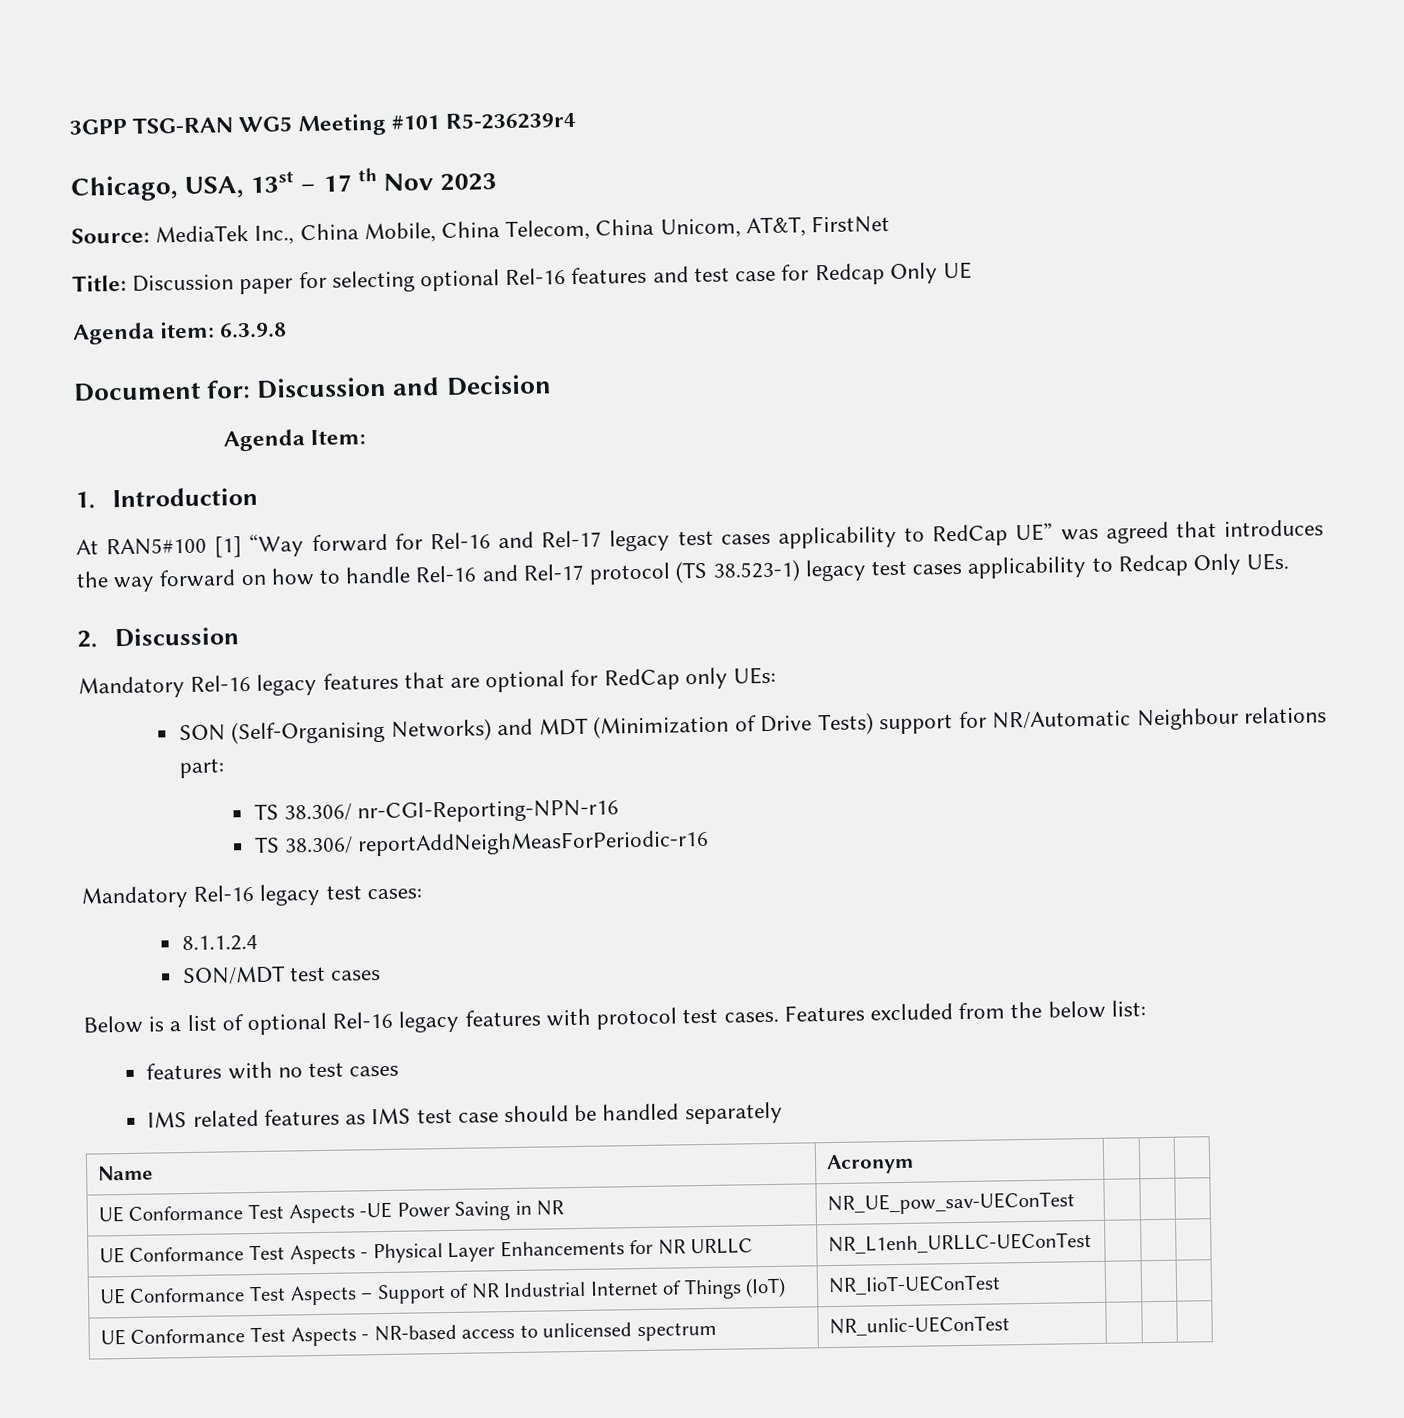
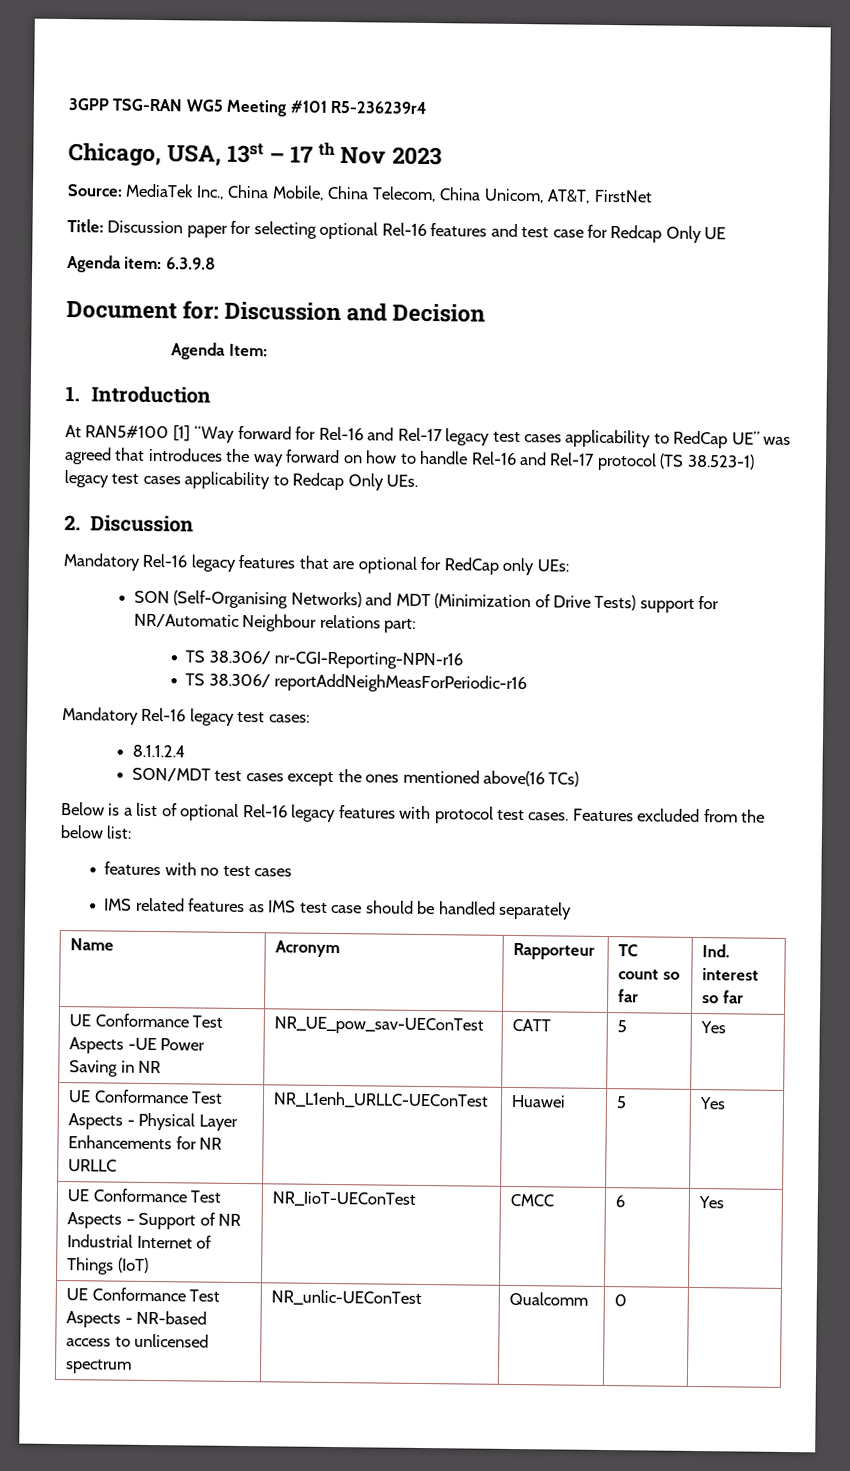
- SON/MDT test cases
+ SON/MDT test cases except the ones mentioned above(16 TCs)
- Name | Acronym | | |
+ Name | Acronym | Rapporteur | TC count so far | Ind. interest so far
- UE Conformance Test Aspects -UE Power Saving in NR | NR_UE_pow_sav-UEConTest | | |
+ UE Conformance Test Aspects -UE Power Saving in NR | NR_UE_pow_sav-UEConTest | CATT | 5 | Yes
- UE Conformance Test Aspects - Physical Layer Enhancements for NR URLLC | NR_L1enh_URLLC-UEConTest | | |
+ UE Conformance Test Aspects - Physical Layer Enhancements for NR URLLC | NR_L1enh_URLLC-UEConTest | Huawei | 5 | Yes
- UE Conformance Test Aspects – Support of NR Industrial Internet of Things (IoT) | NR_IioT-UEConTest | | |
+ UE Conformance Test Aspects – Support of NR Industrial Internet of Things (IoT) | NR_IioT-UEConTest | CMCC | 6 | Yes
- UE Conformance Test Aspects - NR-based access to unlicensed spectrum | NR_unlic-UEConTest | | |
+ UE Conformance Test Aspects - NR-based access to unlicensed spectrum | NR_unlic-UEConTest | Qualcomm | 0 |

